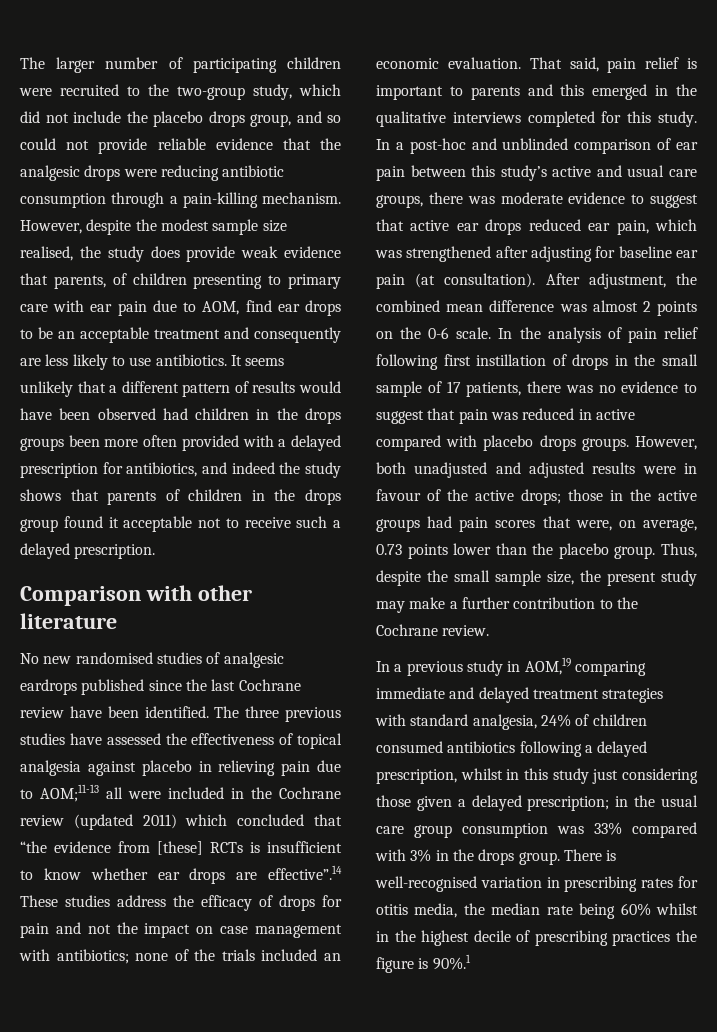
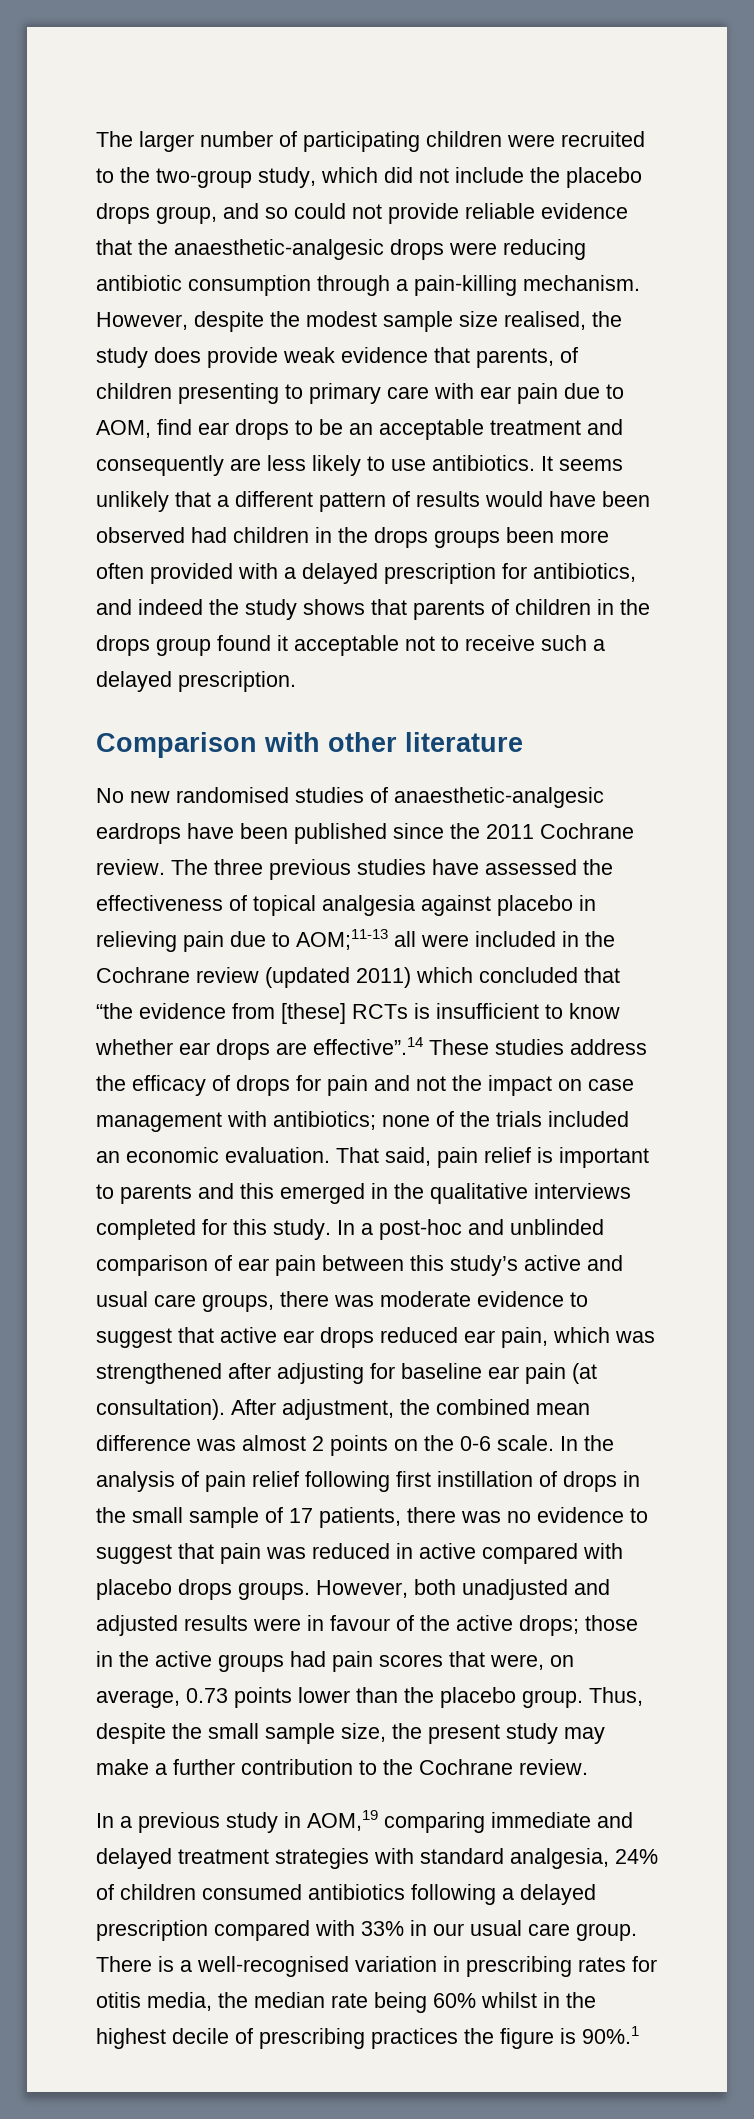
- The larger number of participating children were recruited to the two-group study, which did not include the placebo drops group, and so could not provide reliable evidence that the analgesic drops were reducing antibiotic consumption through a pain-killing mechanism.
+ The larger number of participating children were recruited to the two-group study, which did not include the placebo drops group, and so could not provide reliable evidence that the anaesthetic-analgesic drops were reducing antibiotic consumption through a pain-killing mechanism.
- No new randomised studies of analgesic eardrops published since the last Cochrane review have been identified.
+ No new randomised studies of anaesthetic-analgesic eardrops have been published since the 2011 Cochrane review.
- In a previous study in AOM,19 comparing immediate and delayed treatment strategies with standard analgesia, 24% of children consumed antibiotics following a delayed prescription, whilst in this study just considering those given a delayed prescription; in the usual care group consumption was 33% compared with 3% in the drops group.
+ In a previous study in AOM,19 comparing immediate and delayed treatment strategies with standard analgesia, 24% of children consumed antibiotics following a delayed prescription compared with 33% in our usual care group.
- There is well-recognised variation in prescribing rates for otitis media, the median rate being 60% whilst in the highest decile of prescribing practices the figure is 90%.1
+ There is a well-recognised variation in prescribing rates for otitis media, the median rate being 60% whilst in the highest decile of prescribing practices the figure is 90%.1

